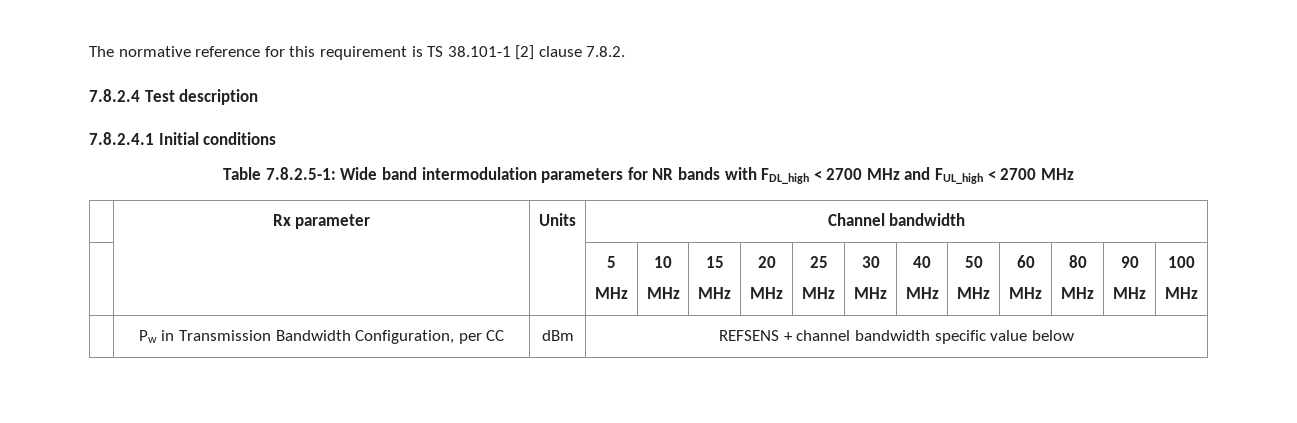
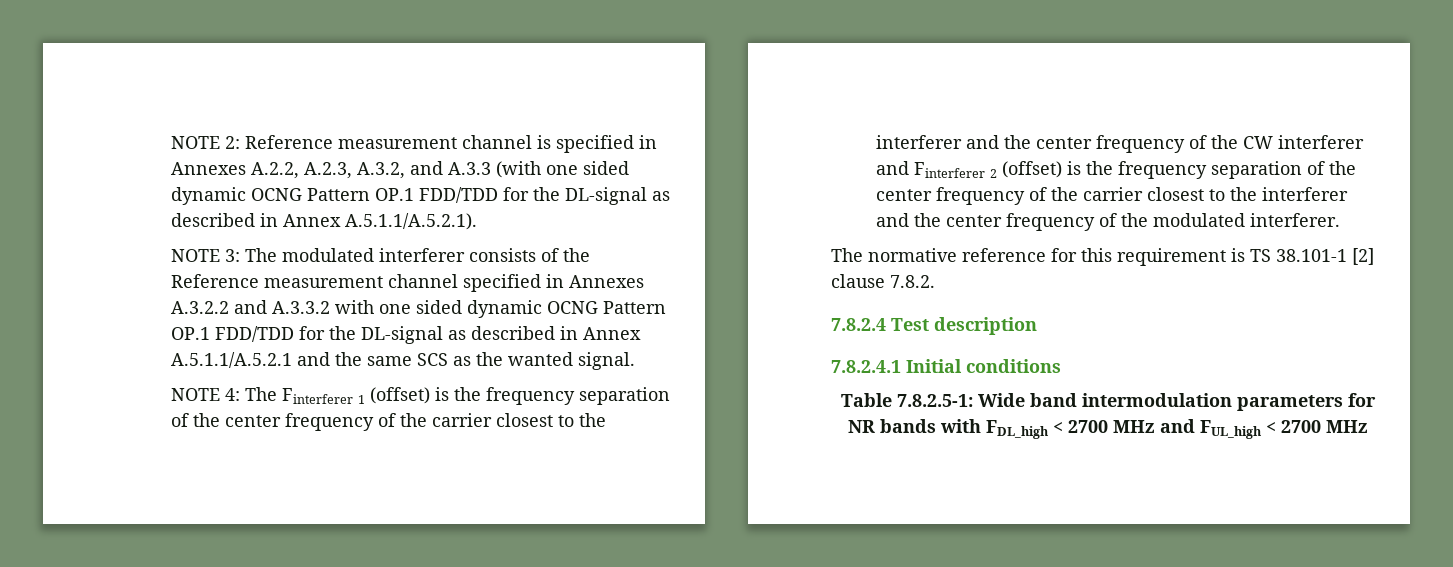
+ NOTE 2: Reference measurement channel is specified in Annexes A.2.2, A.2.3, A.3.2, and A.3.3 (with one sided dynamic OCNG Pattern OP.1 FDD/TDD for the DL-signal as described in Annex A.5.1.1/A.5.2.1).
+ NOTE 3: The modulated interferer consists of the Reference measurement channel specified in Annexes A.3.2.2 and A.3.3.2 with one sided dynamic OCNG Pattern OP.1 FDD/TDD for the DL-signal as described in Annex A.5.1.1/A.5.2.1 and the same SCS as the wanted signal.
+ NOTE 4: The Finterferer 1 (offset) is the frequency separation of the center frequency of the carrier closest to the interferer and the center frequency of the CW interferer and Finterferer 2 (offset) is the frequency separation of the center frequency of the carrier closest to the interferer and the center frequency of the modulated interferer.
- | Rx parameter | Units | Channel bandwidth
- | | | 5
- MHz | 10
- MHz | 15
- MHz | 20
- MHz | 25
- MHz | 30
- MHz | 40
- MHz | 50
- MHz | 60
- MHz | 80
- MHz | 90
- MHz | 100
- MHz
- | Pw in Transmission Bandwidth Configuration, per CC | dBm | REFSENS + channel bandwidth specific value below

